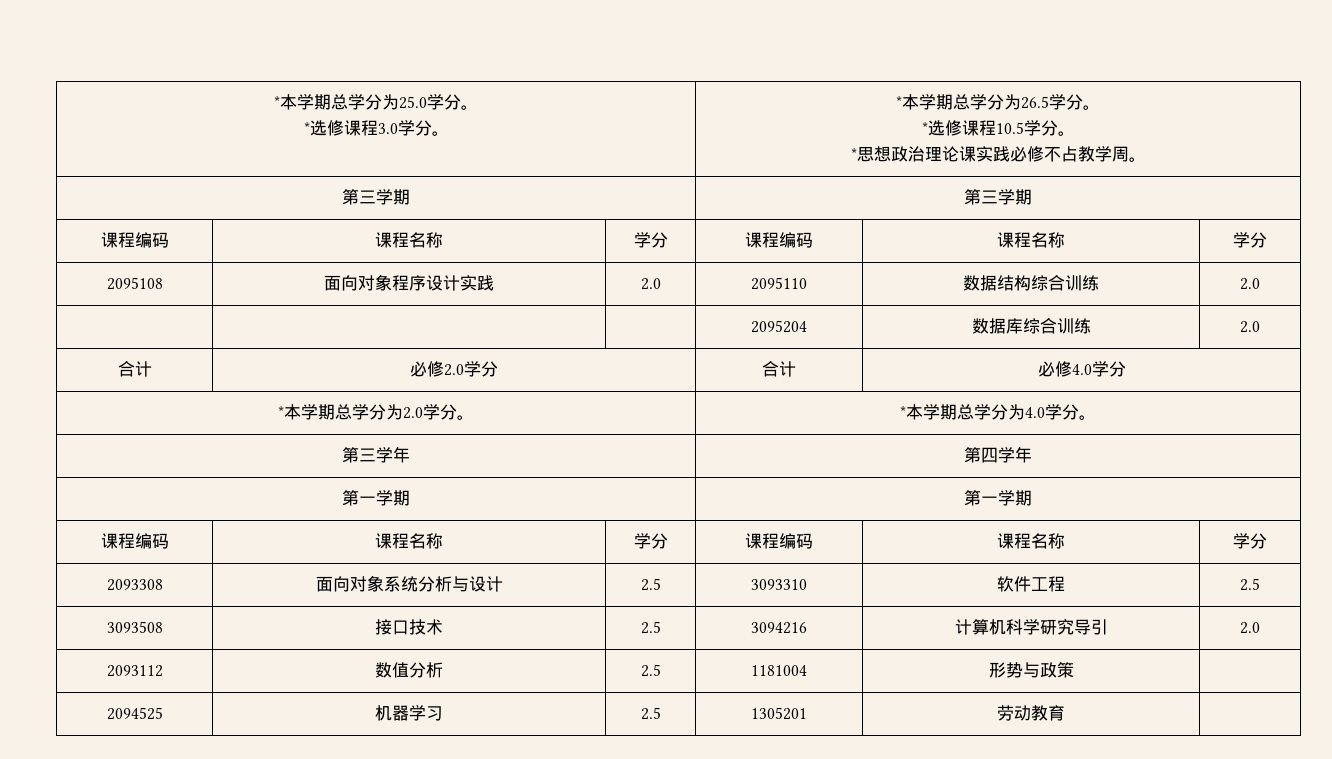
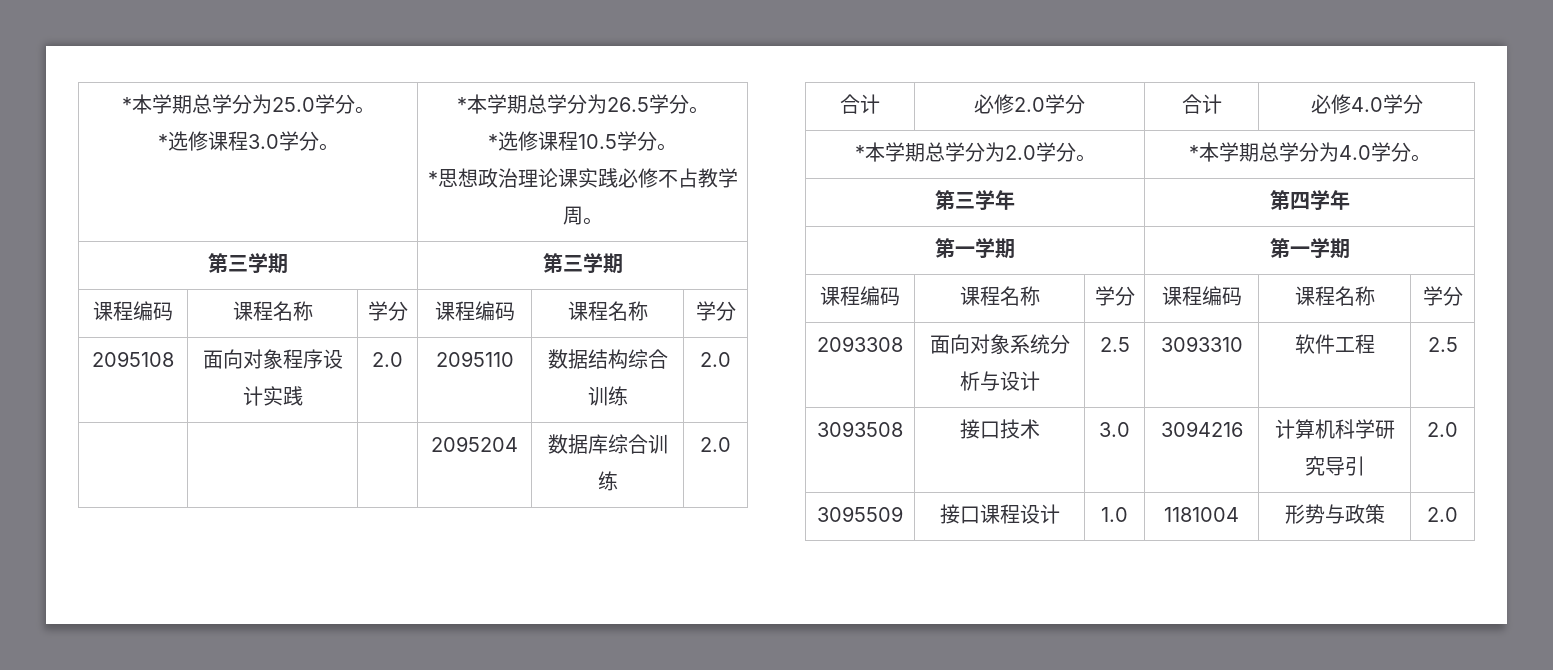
- 3093508 | 接口技术 | 2.5 | 3094216 | 计算机科学研究导引 | 2.0
+ 3093508 | 接口技术 | 3.0 | 3094216 | 计算机科学研究导引 | 2.0
- 2093112 | 数值分析 | 2.5 | 1181004 | 形势与政策 |
- 2094525 | 机器学习 | 2.5 | 1305201 | 劳动教育 |
+ 3095509 | 接口课程设计 | 1.0 | 1181004 | 形势与政策 | 2.0

